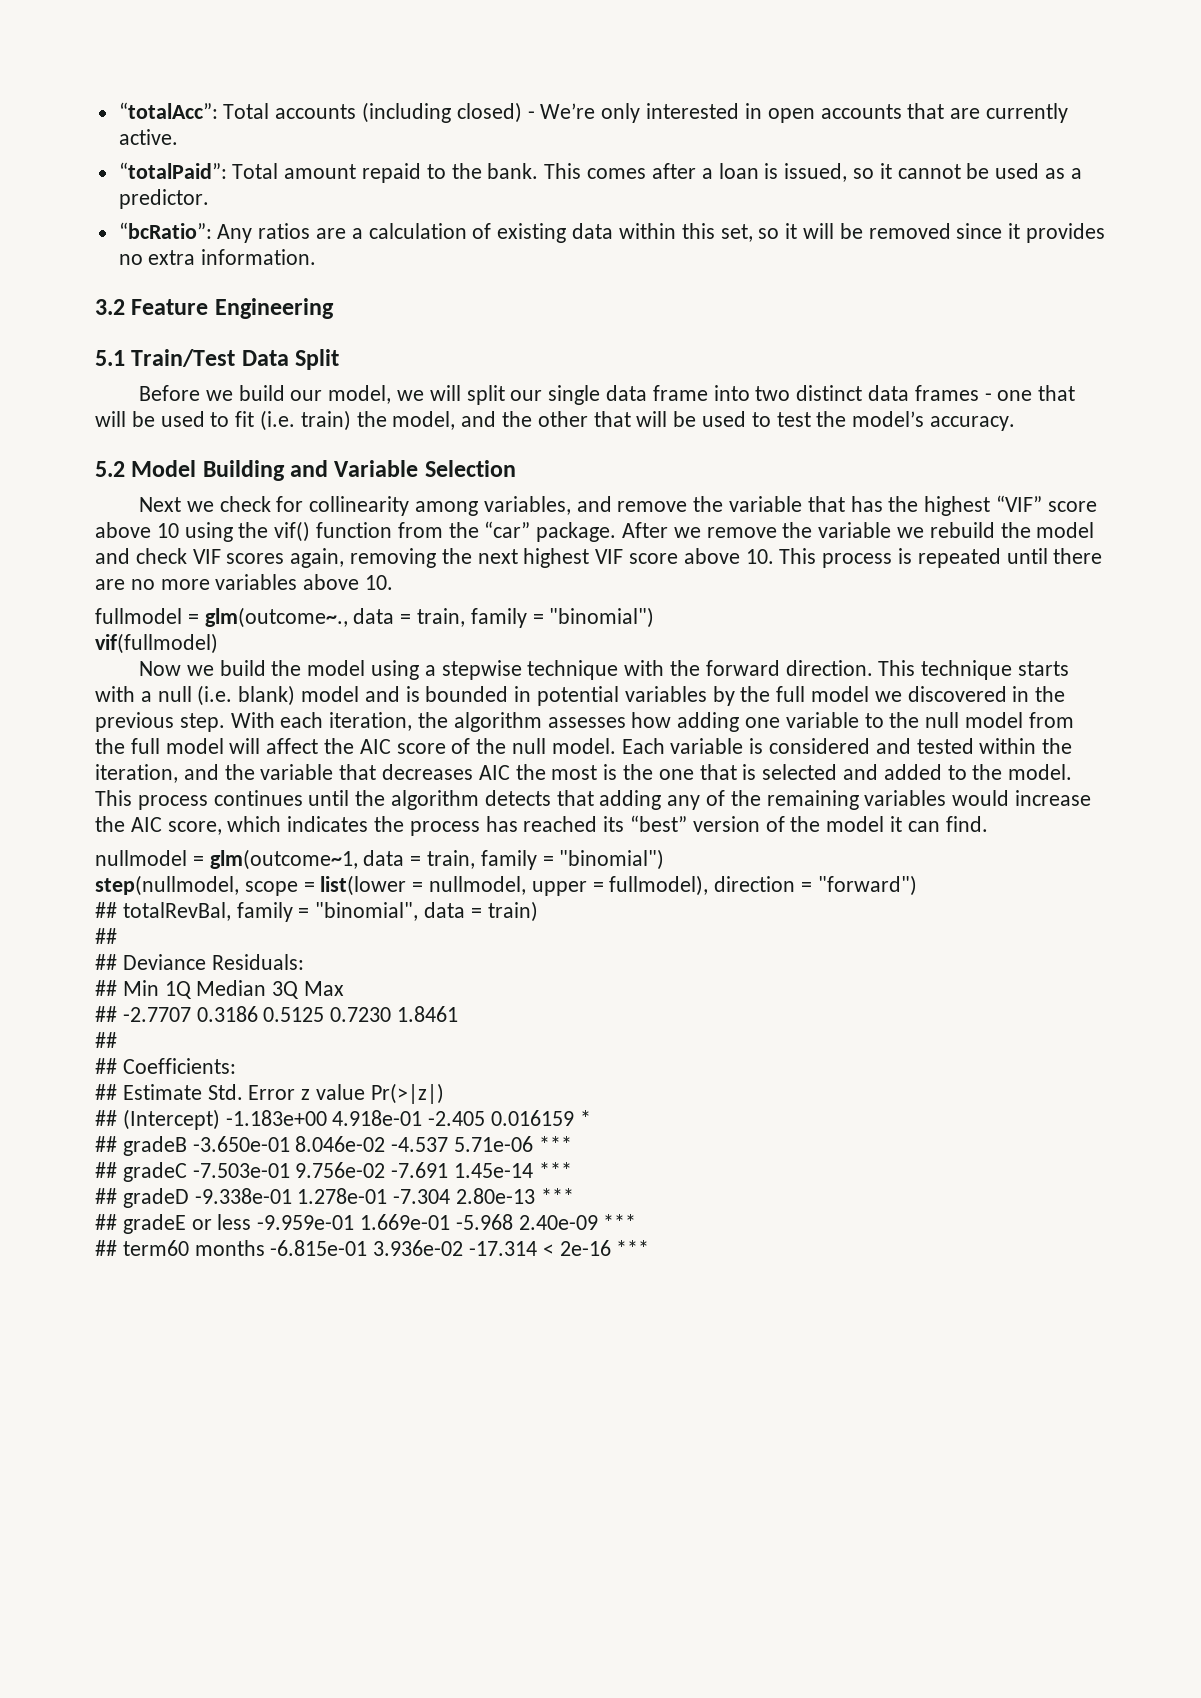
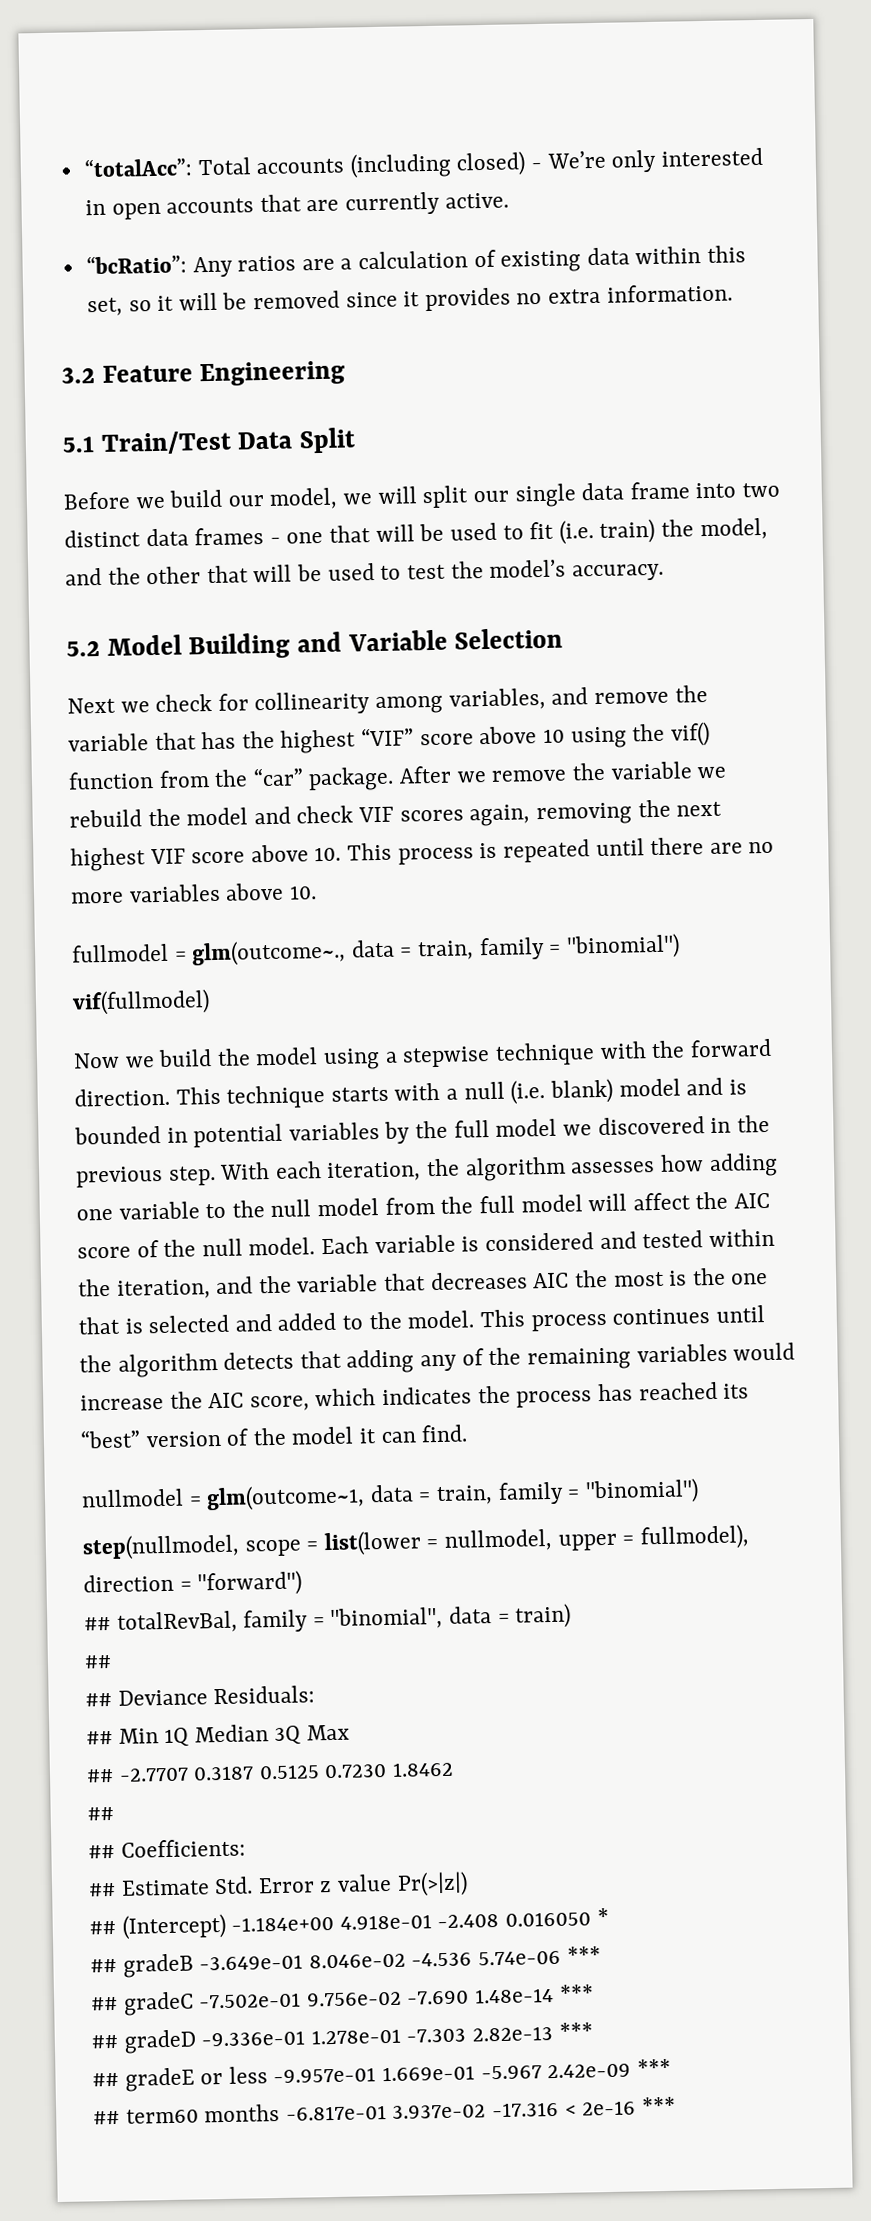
- “totalPaid”: Total amount repaid to the bank. This comes after a loan is issued, so it cannot be used as a predictor.
- ## -2.7707 0.3186 0.5125 0.7230 1.8461
+ ## -2.7707 0.3187 0.5125 0.7230 1.8462
- ## (Intercept) -1.183e+00 4.918e-01 -2.405 0.016159 *
+ ## (Intercept) -1.184e+00 4.918e-01 -2.408 0.016050 *
- ## gradeB -3.650e-01 8.046e-02 -4.537 5.71e-06 ***
+ ## gradeB -3.649e-01 8.046e-02 -4.536 5.74e-06 ***
- ## gradeC -7.503e-01 9.756e-02 -7.691 1.45e-14 ***
+ ## gradeC -7.502e-01 9.756e-02 -7.690 1.48e-14 ***
- ## gradeD -9.338e-01 1.278e-01 -7.304 2.80e-13 ***
+ ## gradeD -9.336e-01 1.278e-01 -7.303 2.82e-13 ***
- ## gradeE or less -9.959e-01 1.669e-01 -5.968 2.40e-09 ***
+ ## gradeE or less -9.957e-01 1.669e-01 -5.967 2.42e-09 ***
- ## term60 months -6.815e-01 3.936e-02 -17.314 < 2e-16 ***
+ ## term60 months -6.817e-01 3.937e-02 -17.316 < 2e-16 ***

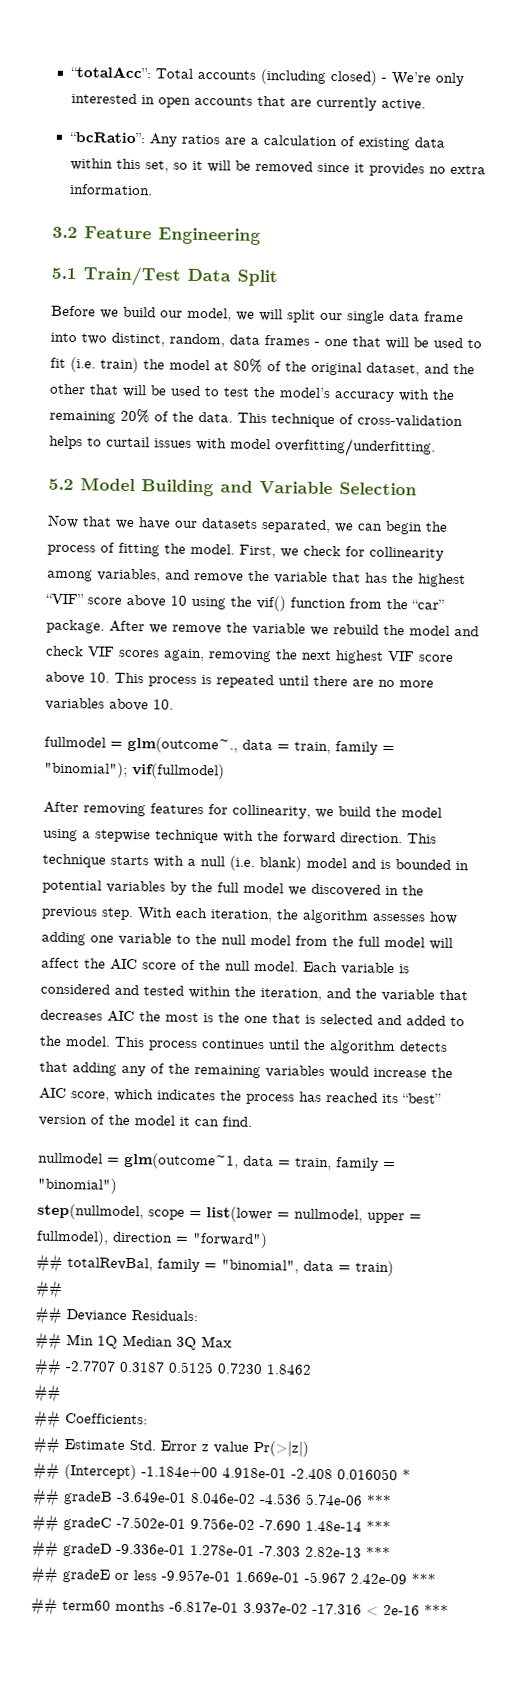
- Before we build our model, we will split our single data frame into two distinct data frames - one that will be used to fit (i.e. train) the model, and the other that will be used to test the model’s accuracy.
+ Before we build our model, we will split our single data frame into two distinct, random, data frames - one that will be used to fit (i.e. train) the model at 80% of the original dataset, and the other that will be used to test the model’s accuracy with the remaining 20% of the data. This technique of cross-validation helps to curtail issues with model overfitting/underfitting.
- Next we check for collinearity among variables, and remove the variable that has the highest “VIF” score above 10 using the vif() function from the “car” package.
+ Now that we have our datasets separated, we can begin the process of fitting the model. First, we check for collinearity among variables, and remove the variable that has the highest “VIF” score above 10 using the vif() function from the “car” package.
- fullmodel = glm(outcome~., data = train, family = "binomial")
- vif(fullmodel)
+ fullmodel = glm(outcome~., data = train, family = "binomial"); vif(fullmodel)
- Now we build the model using a stepwise technique with the forward direction.
+ After removing features for collinearity, we build the model using a stepwise technique with the forward direction.

